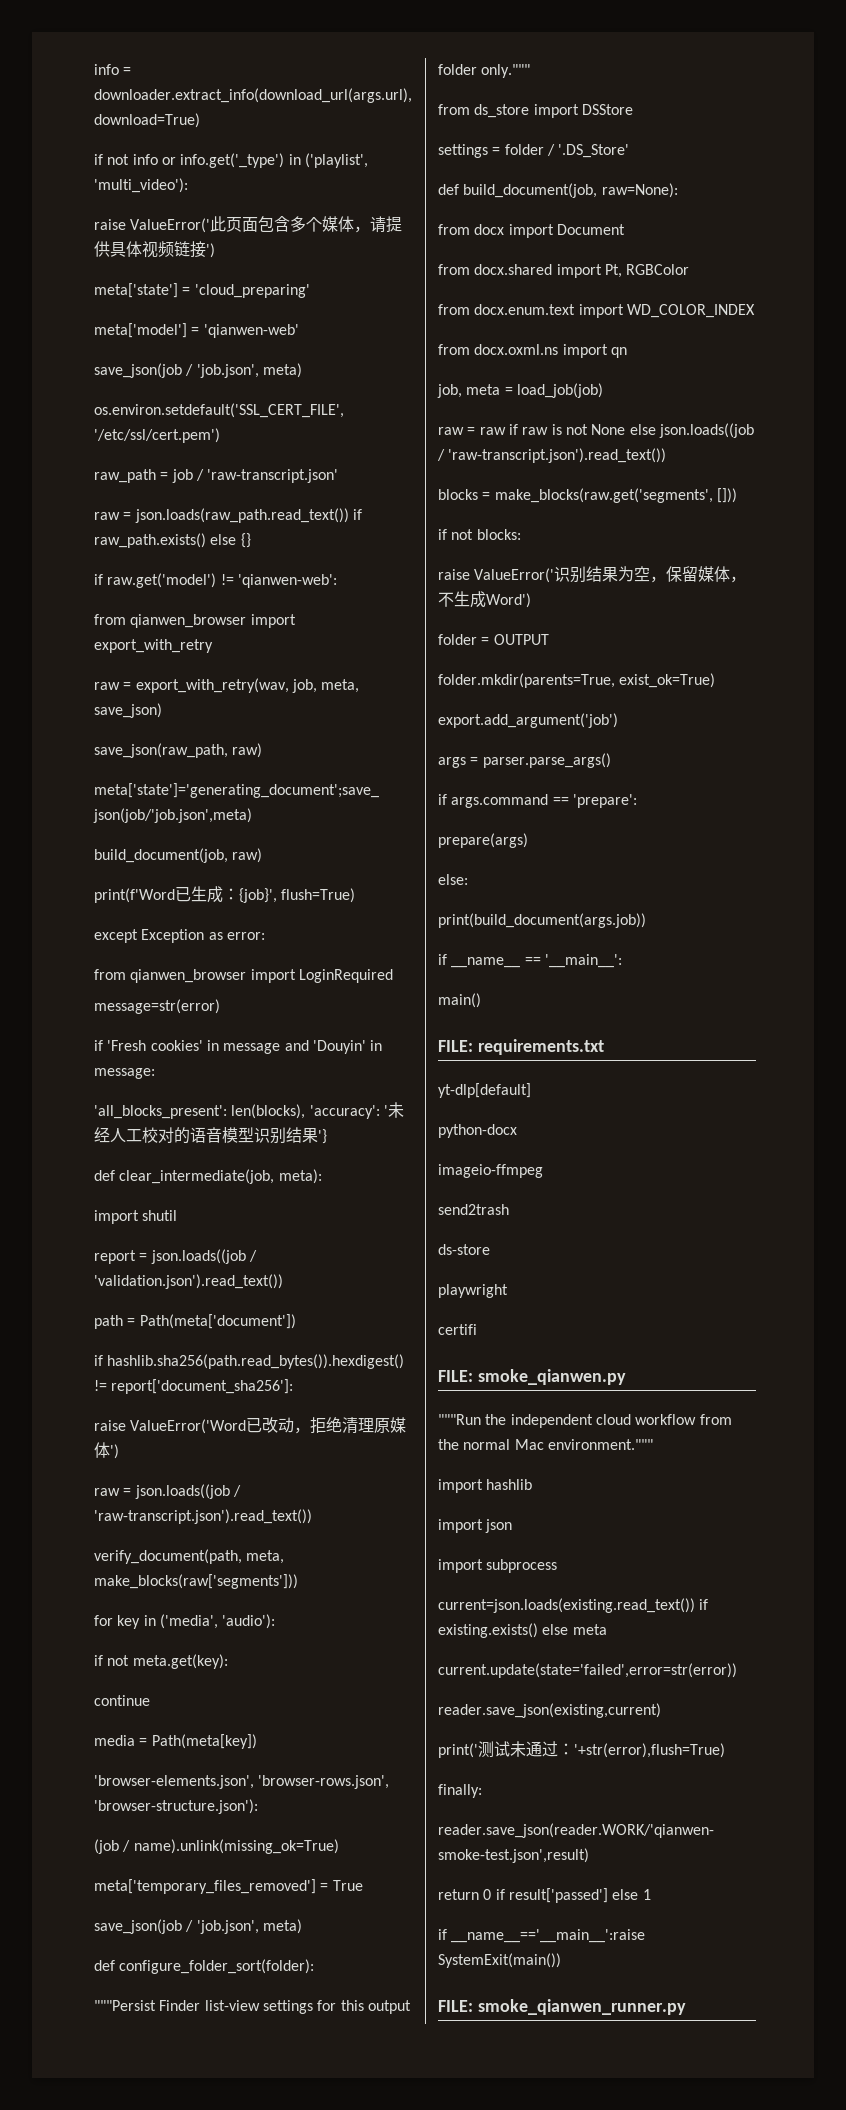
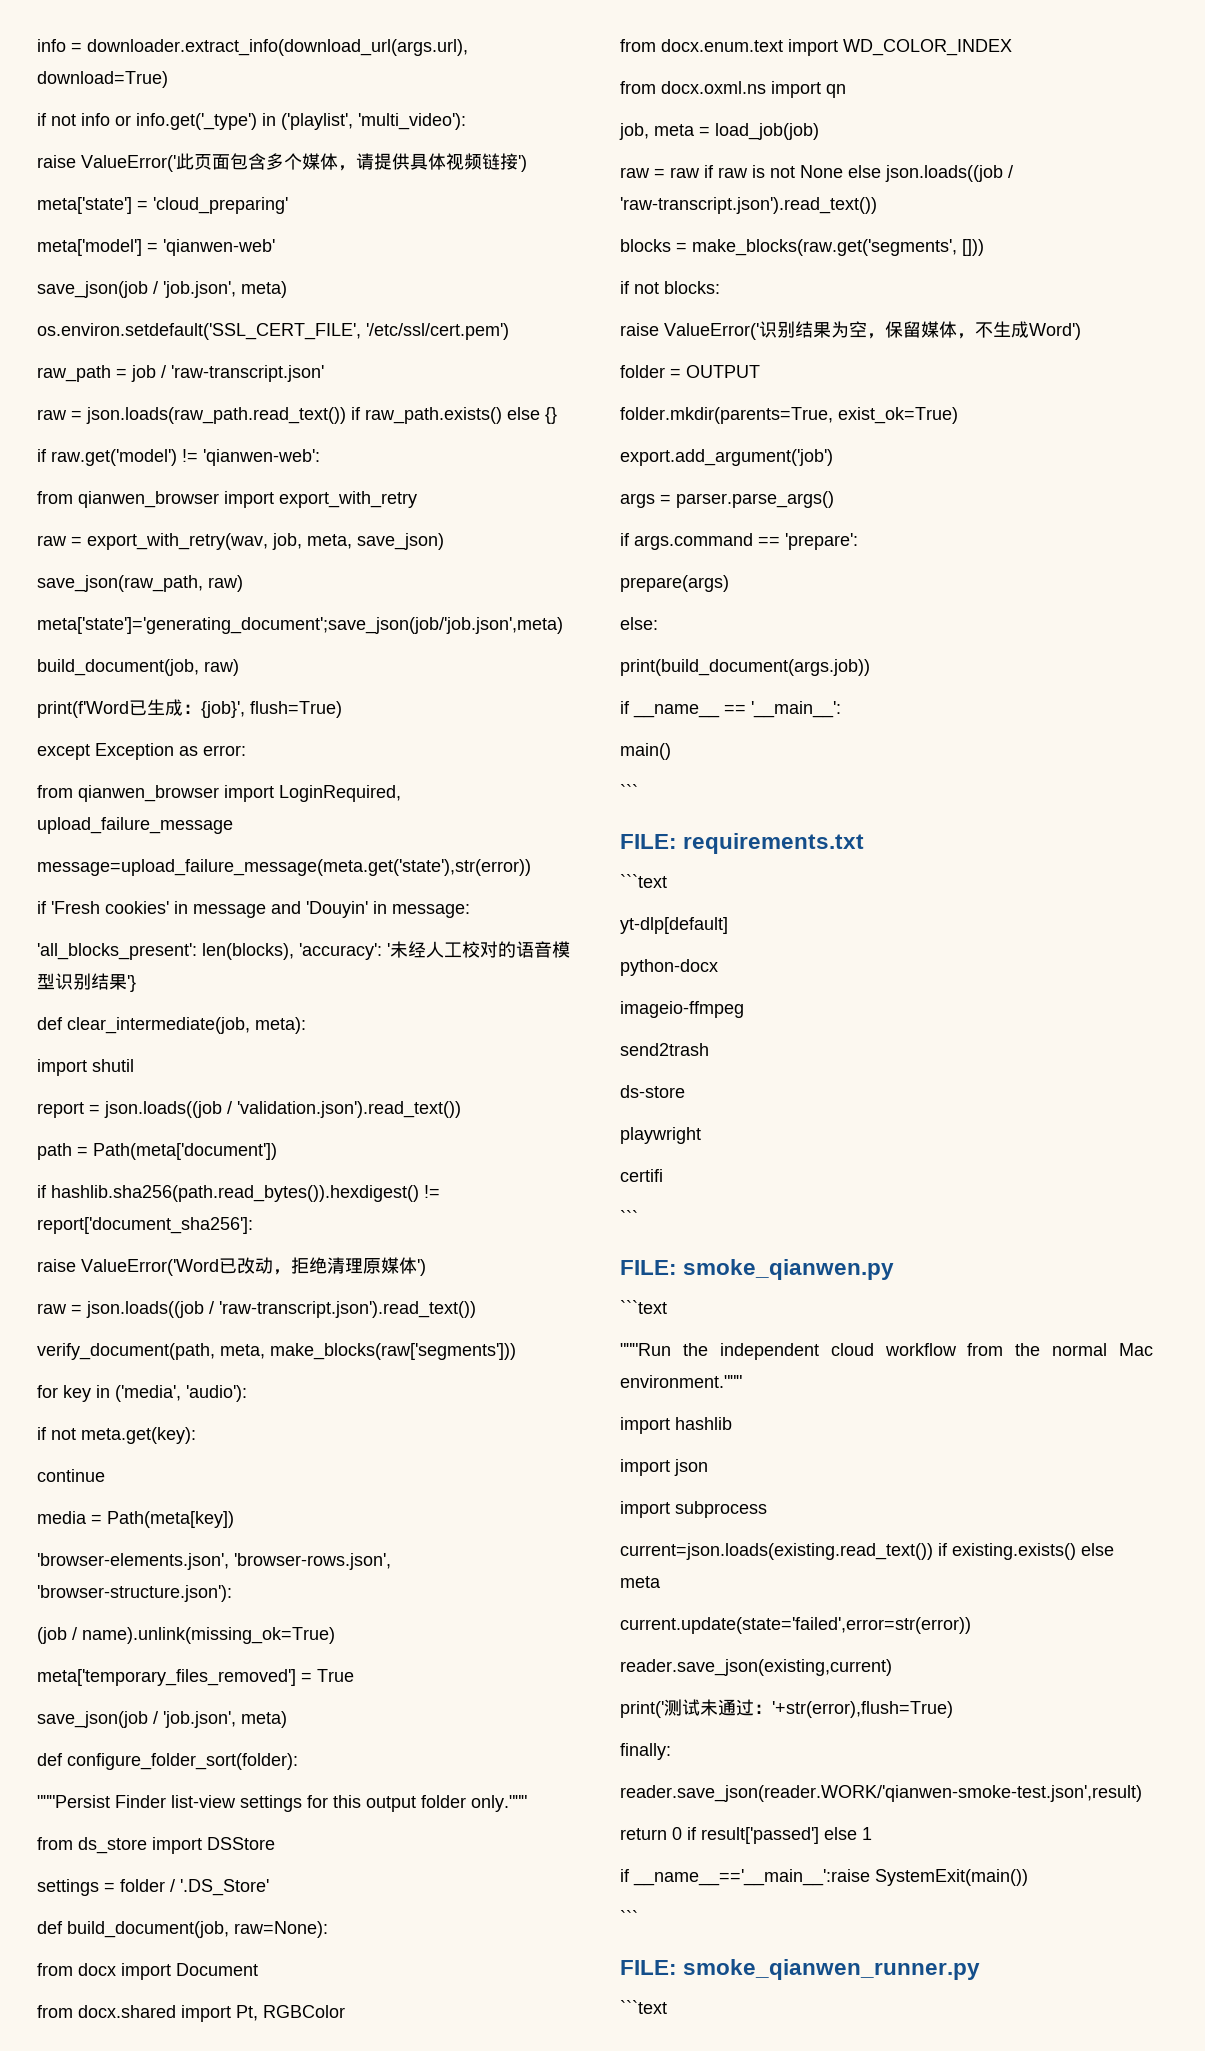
- from qianwen_browser import LoginRequired
- message=str(error)
+ from qianwen_browser import LoginRequired, upload_failure_message
+ message=upload_failure_message(meta.get('state'),str(error))
  main()
+ ```
  FILE: requirements.txt
+ ```text
  certifi
+ ```
  FILE: smoke_qianwen.py
+ ```text
  if __name__=='__main__':raise SystemExit(main())
+ ```
  FILE: smoke_qianwen_runner.py
+ ```text

